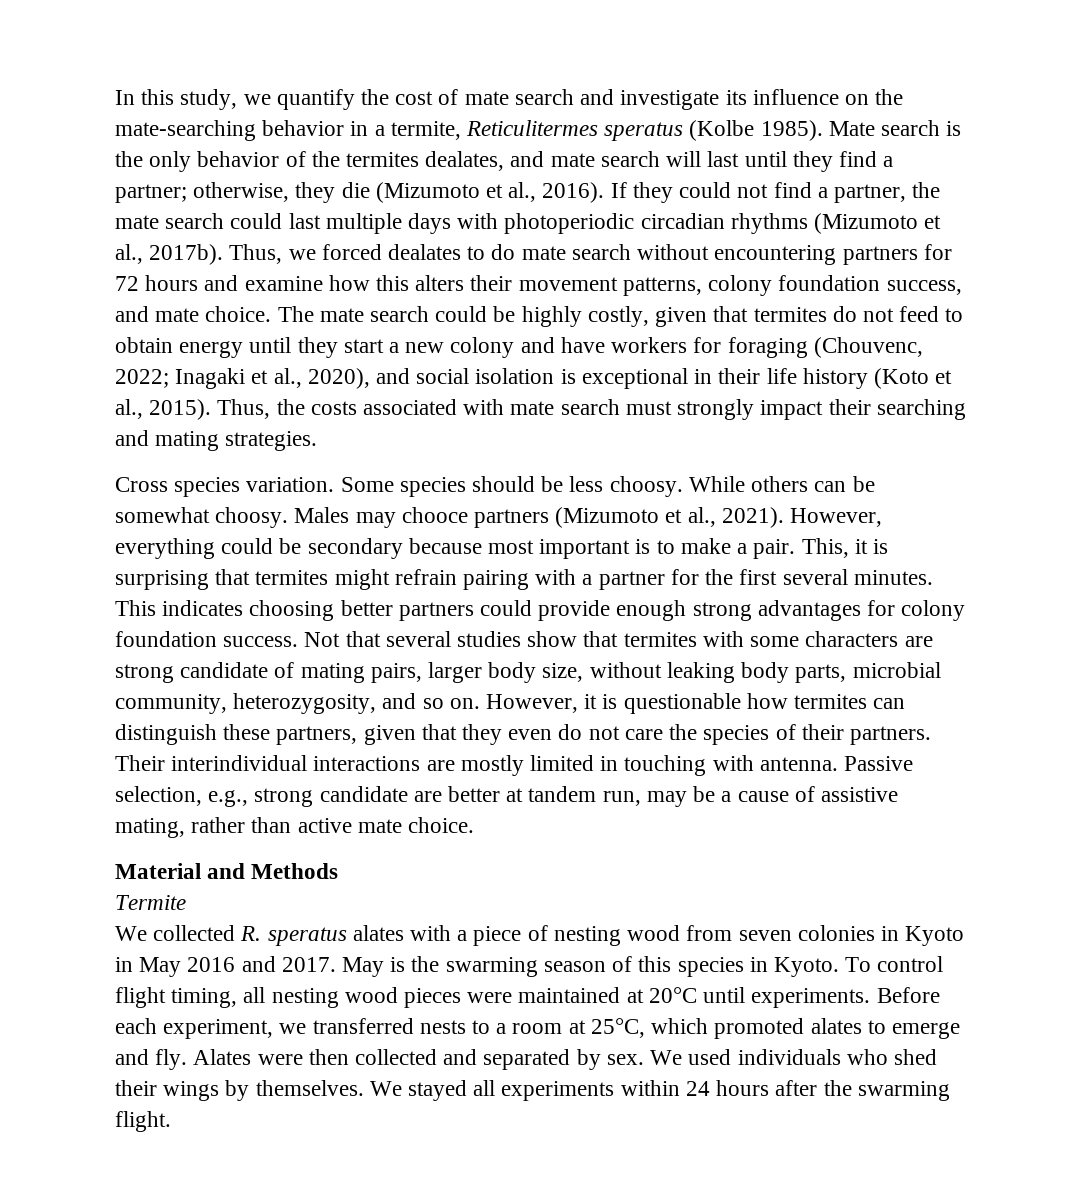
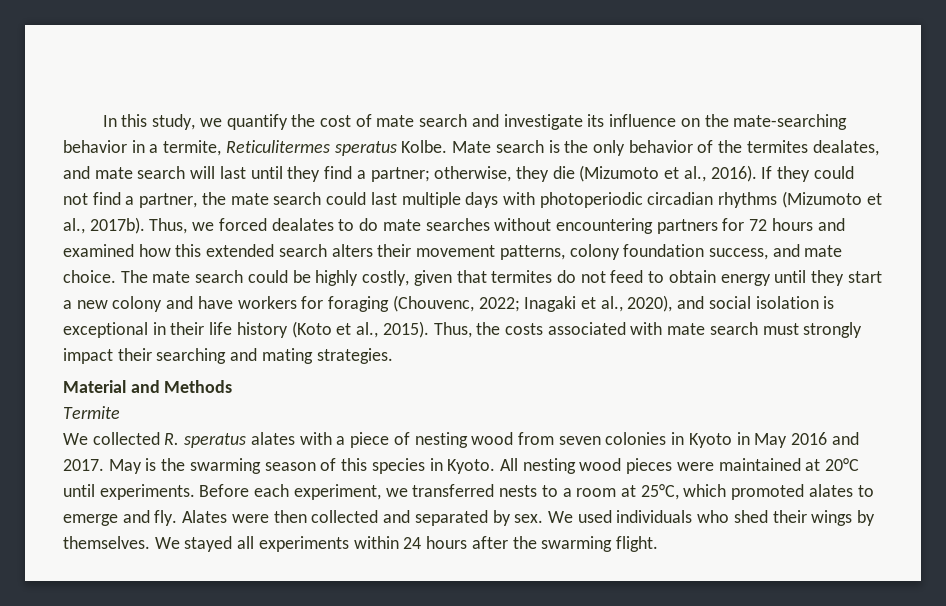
- In this study, we quantify the cost of mate search and investigate its influence on the mate-searching behavior in a termite, Reticulitermes speratus (Kolbe 1985).
+ In this study, we quantify the cost of mate search and investigate its influence on the mate-searching behavior in a termite, Reticulitermes speratus Kolbe.
- Thus, we forced dealates to do mate search without encountering partners for 72 hours and examine how this alters their movement patterns, colony foundation success, and mate choice.
+ Thus, we forced dealates to do mate searches without encountering partners for 72 hours and examined how this extended search alters their movement patterns, colony foundation success, and mate choice.
- Cross species variation. Some species should be less choosy. While others can be somewhat choosy. Males may chooce partners (Mizumoto et al., 2021). However, everything could be secondary because most important is to make a pair. This, it is surprising that termites might refrain pairing with a partner for the first several minutes. This indicates choosing better partners could provide enough strong advantages for colony foundation success. Not that several studies show that termites with some characters are strong candidate of mating pairs, larger body size, without leaking body parts, microbial community, heterozygosity, and so on. However, it is questionable how termites can distinguish these partners, given that they even do not care the species of their partners. Their interindividual interactions are mostly limited in touching with antenna. Passive selection, e.g., strong candidate are better at tandem run, may be a cause of assistive mating, rather than active mate choice.
- To control flight timing, all nesting wood pieces were maintained at 20°C until experiments.
+ All nesting wood pieces were maintained at 20°C until experiments.

